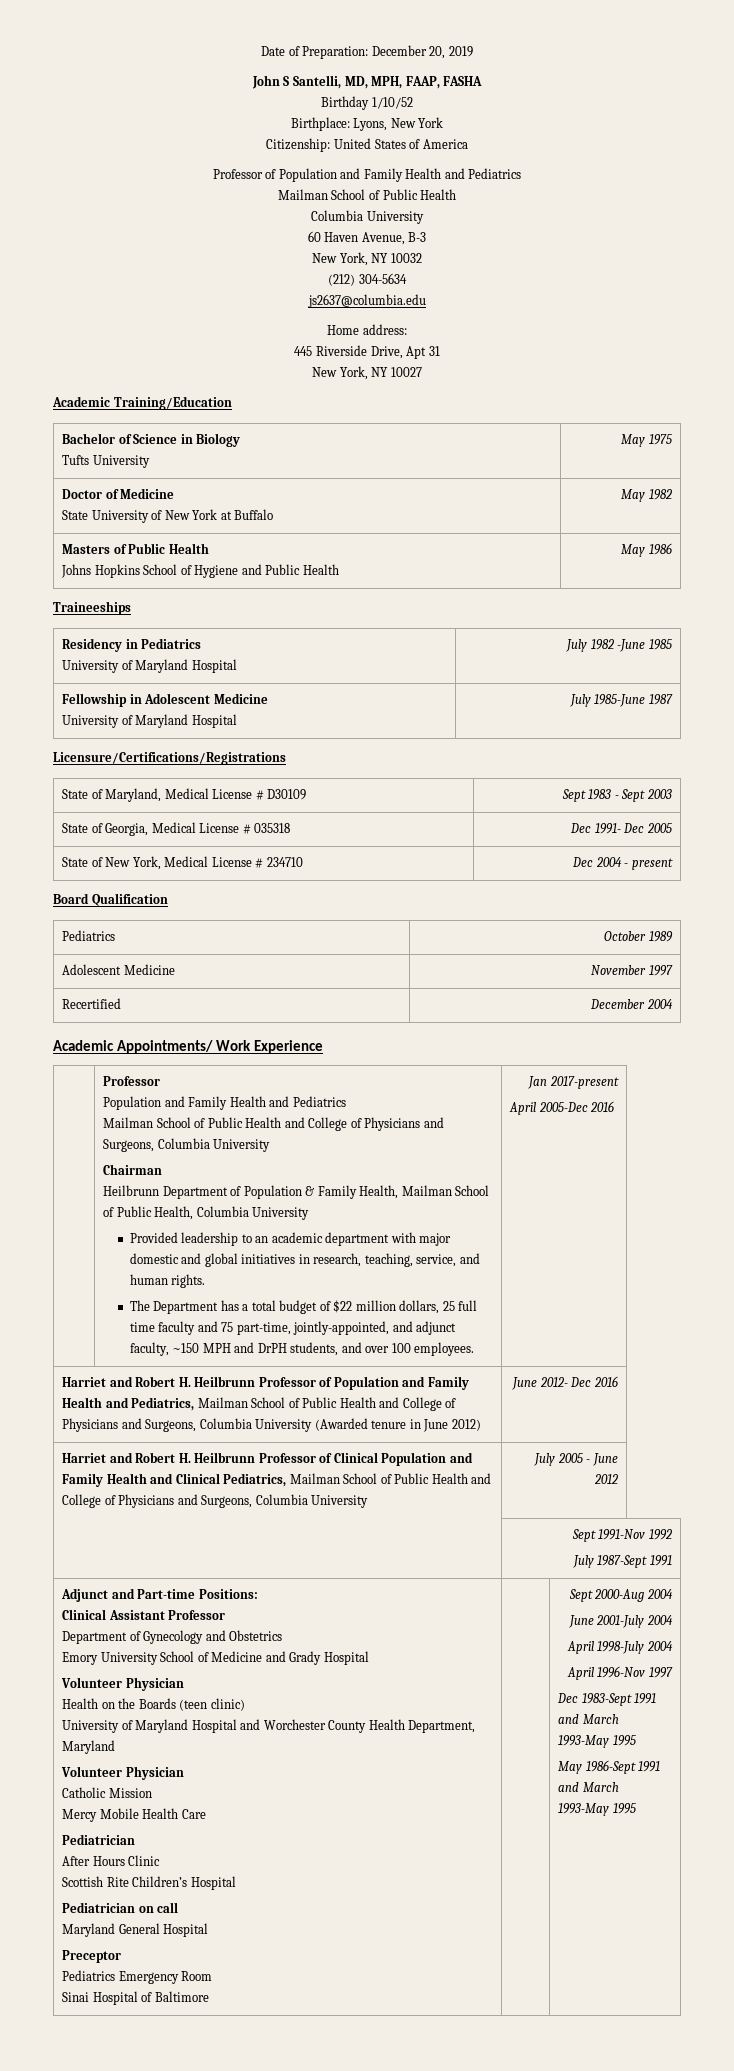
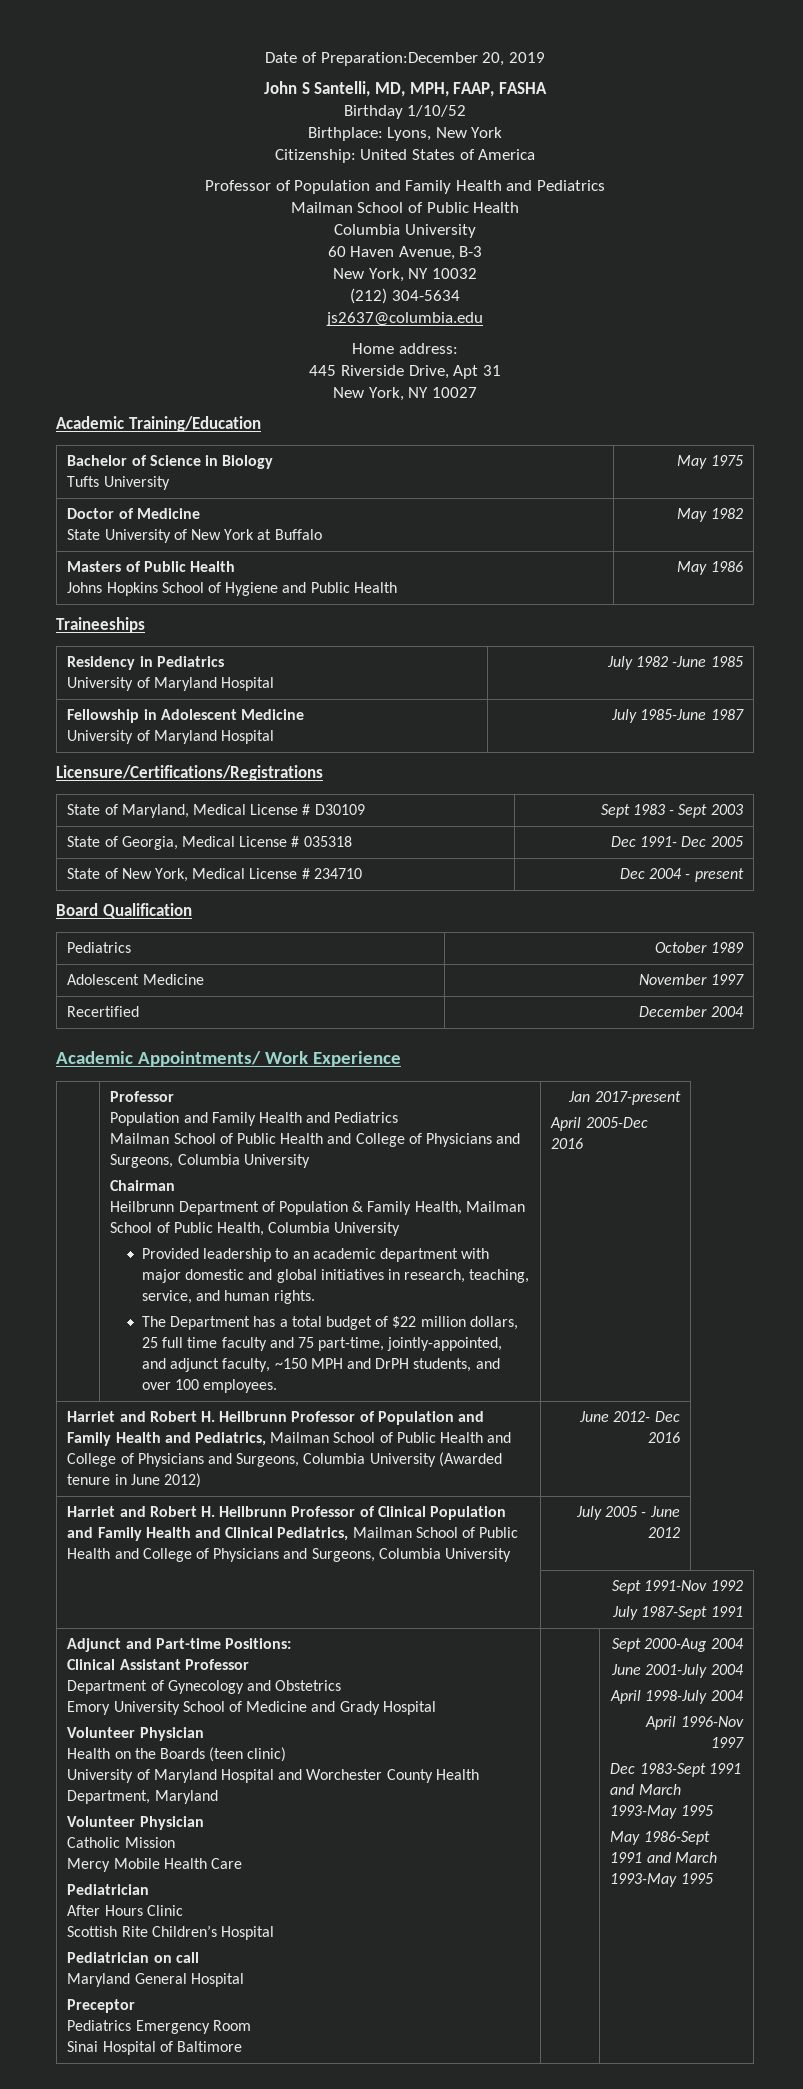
- Date of Preparation: December 20, 2019
+ Date of Preparation:December 20, 2019

